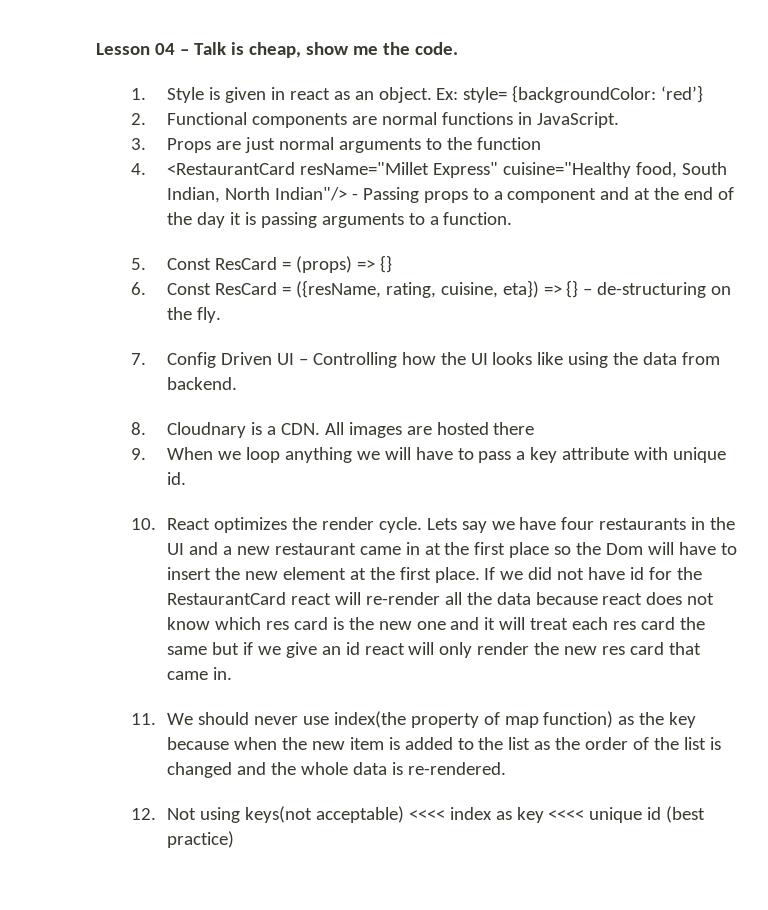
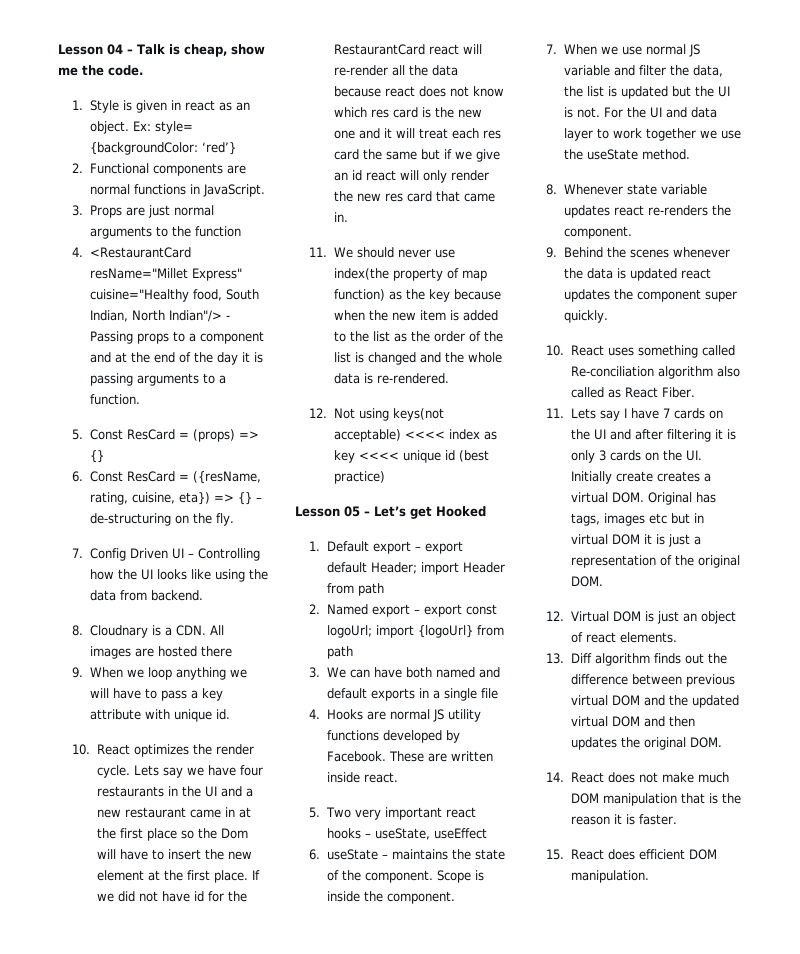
+ Lesson 05 – Let’s get Hooked
+ 1. Default export – export default Header; import Header from path
+ 2. Named export – export const logoUrl; import {logoUrl} from path
+ 3. We can have both named and default exports in a single file
+ 4. Hooks are normal JS utility functions developed by Facebook. These are written inside react.
+ 5. Two very important react hooks – useState, useEffect
+ 6. useState – maintains the state of the component. Scope is inside the component.
+ 7. When we use normal JS variable and filter the data, the list is updated but the UI is not. For the UI and data layer to work together we use the useState method.
+ 8. Whenever state variable updates react re-renders the component.
+ 9. Behind the scenes whenever the data is updated react updates the component super quickly.
+ 10. React uses something called Re-conciliation algorithm also called as React Fiber.
+ 11. Lets say I have 7 cards on the UI and after filtering it is only 3 cards on the UI. Initially create creates a virtual DOM. Original has tags, images etc but in virtual DOM it is just a representation of the original DOM.
+ 12. Virtual DOM is just an object of react elements.
+ 13. Diff algorithm finds out the difference between previous virtual DOM and the updated virtual DOM and then updates the original DOM.
+ 14. React does not make much DOM manipulation that is the reason it is faster.
+ 15. React does efficient DOM manipulation.

